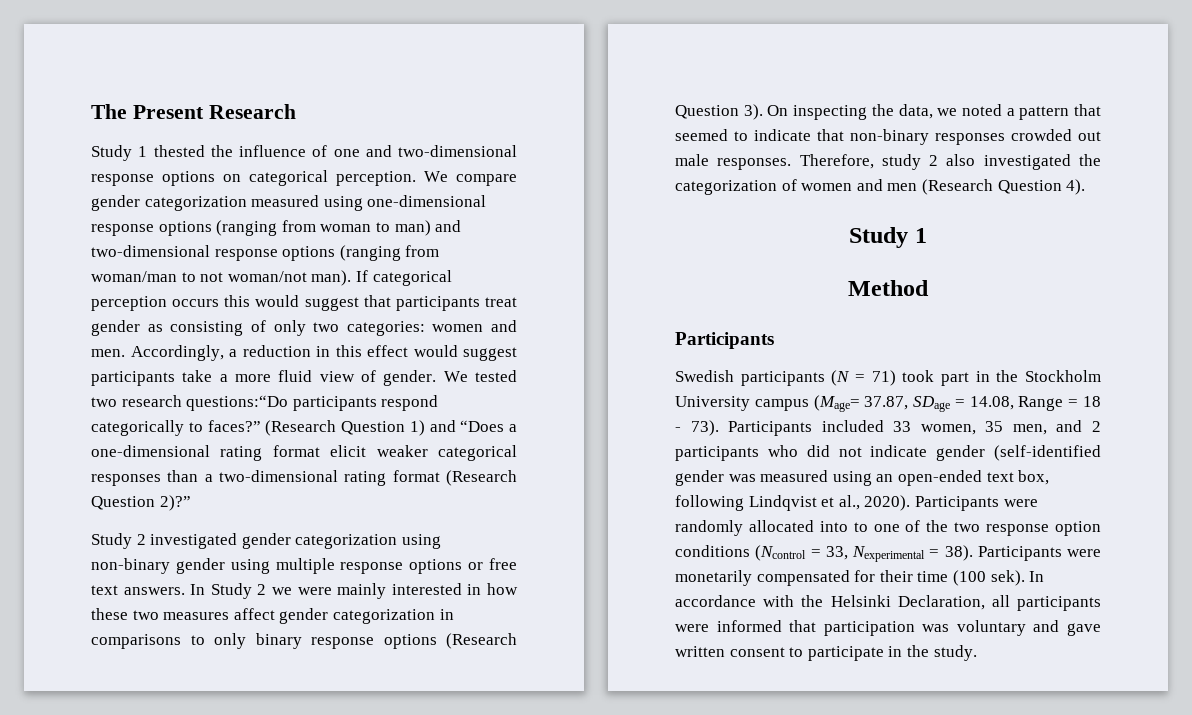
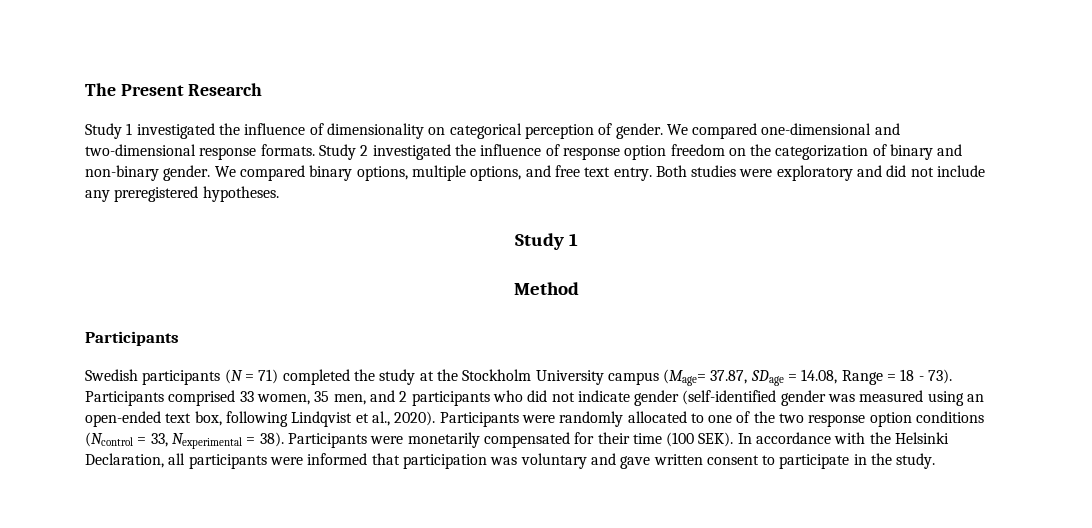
- Study 1 thested the influence of one and two-dimensional response options on categorical perception. We compare gender categorization measured using one-dimensional response options (ranging from woman to man) and two-dimensional response options (ranging from woman/man to not woman/not man). If categorical perception occurs this would suggest that participants treat gender as consisting of only two categories: women and men. Accordingly, a reduction in this effect would suggest participants take a more fluid view of gender. We tested two research questions:“Do participants respond categorically to faces?” (Research Question 1) and “Does a one-dimensional rating format elicit weaker categorical responses than a two-dimensional rating format (Research Question 2)?”
- Study 2 investigated gender categorization using non-binary gender using multiple response options or free text answers. In Study 2 we were mainly interested in how these two measures affect gender categorization in comparisons to only binary response options (Research Question 3). On inspecting the data, we noted a pattern that seemed to indicate that non-binary responses crowded out male responses. Therefore, study 2 also investigated the categorization of women and men (Research Question 4).
+ Study 1 investigated the influence of dimensionality on categorical perception of gender. We compared one-dimensional and two-dimensional response formats. Study 2 investigated the influence of response option freedom on the categorization of binary and non-binary gender. We compared binary options, multiple options, and free text entry. Both studies were exploratory and did not include any preregistered hypotheses.
- Swedish participants (N = 71) took part in the Stockholm University campus (Mage= 37.87, SDage = 14.08, Range = 18 - 73).
+ Swedish participants (N = 71) completed the study at the Stockholm University campus (Mage= 37.87, SDage = 14.08, Range = 18 - 73).
- Participants included 33 women, 35 men, and 2 participants who did not indicate gender (self-identified gender was measured using an open-ended text box, following Lindqvist et al., 2020).
+ Participants comprised 33 women, 35 men, and 2 participants who did not indicate gender (self-identified gender was measured using an open-ended text box, following Lindqvist et al., 2020).
- Participants were randomly allocated into to one of the two response option conditions (Ncontrol = 33, Nexperimental = 38).
+ Participants were randomly allocated to one of the two response option conditions (Ncontrol = 33, Nexperimental = 38).
- Participants were monetarily compensated for their time (100 sek).
+ Participants were monetarily compensated for their time (100 SEK).

